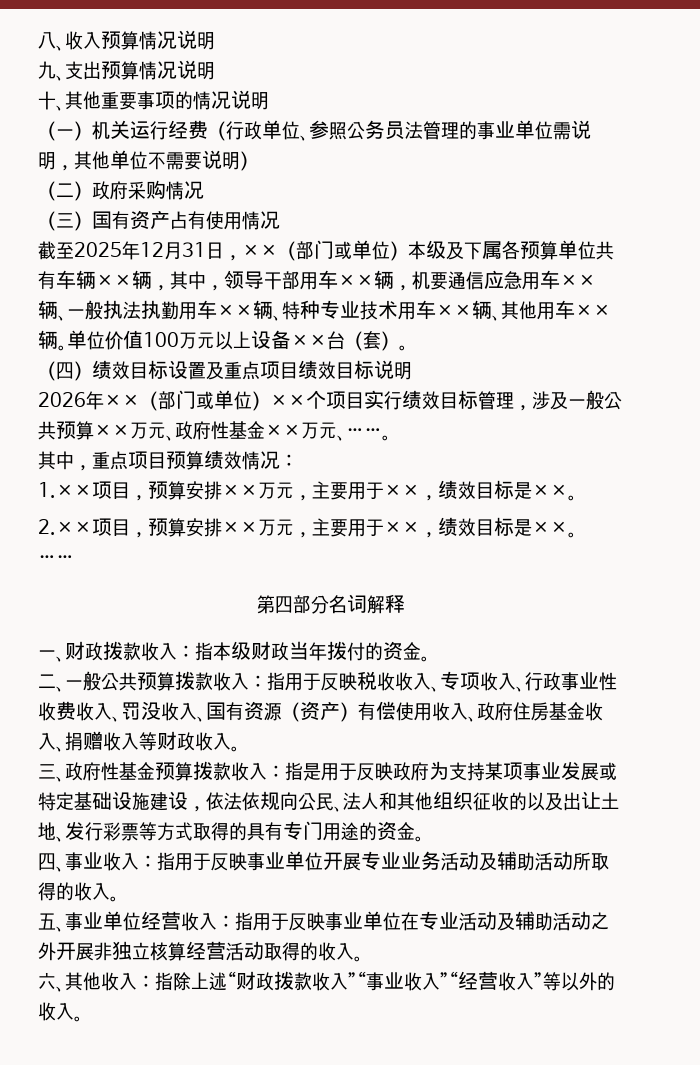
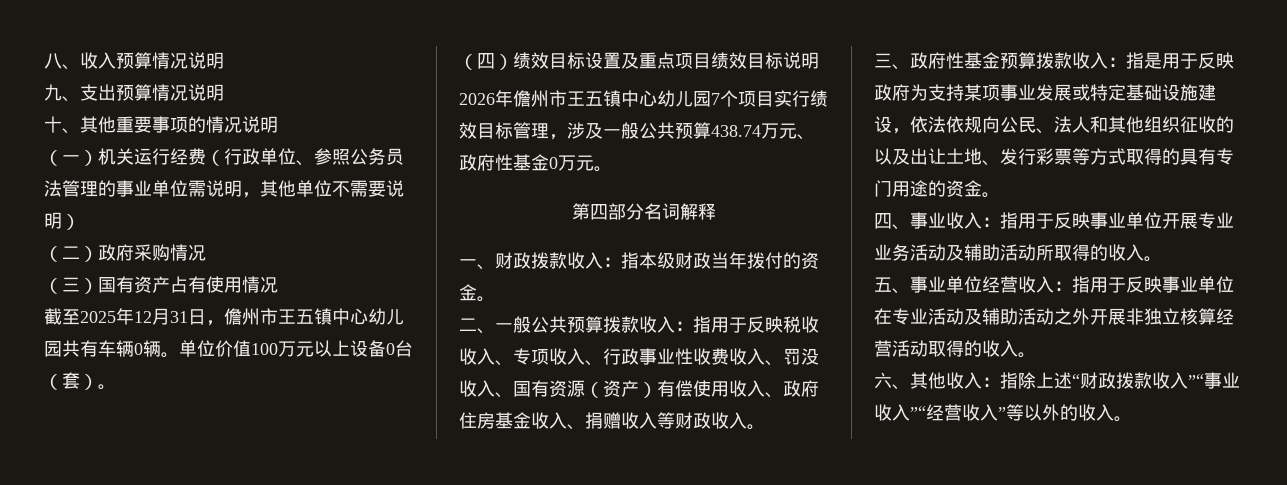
- 截至2025年12月31日，××（部门或单位）本级及下属各预算单位共有车辆××辆，其中，领导干部用车××辆，机要通信应急用车××辆、一般执法执勤用车××辆、特种专业技术用车××辆、其他用车××辆。
+ 截至2025年12月31日，儋州市王五镇中心幼儿园共有车辆0辆。
- 单位价值100万元以上设备××台（套）。
+ 单位价值100万元以上设备0台（套）。
- 2026年××（部门或单位）××个项目实行绩效目标管理，涉及一般公共预算××万元、政府性基金××万元、……。
- 其中，重点项目预算绩效情况：
- 1.××项目，预算安排××万元，主要用于××，绩效目标是××。
- 2.××项目，预算安排××万元，主要用于××，绩效目标是××。
- ……
+ 2026年儋州市王五镇中心幼儿园7个项目实行绩效目标管理，涉及一般公共预算438.74万元、政府性基金0万元。

